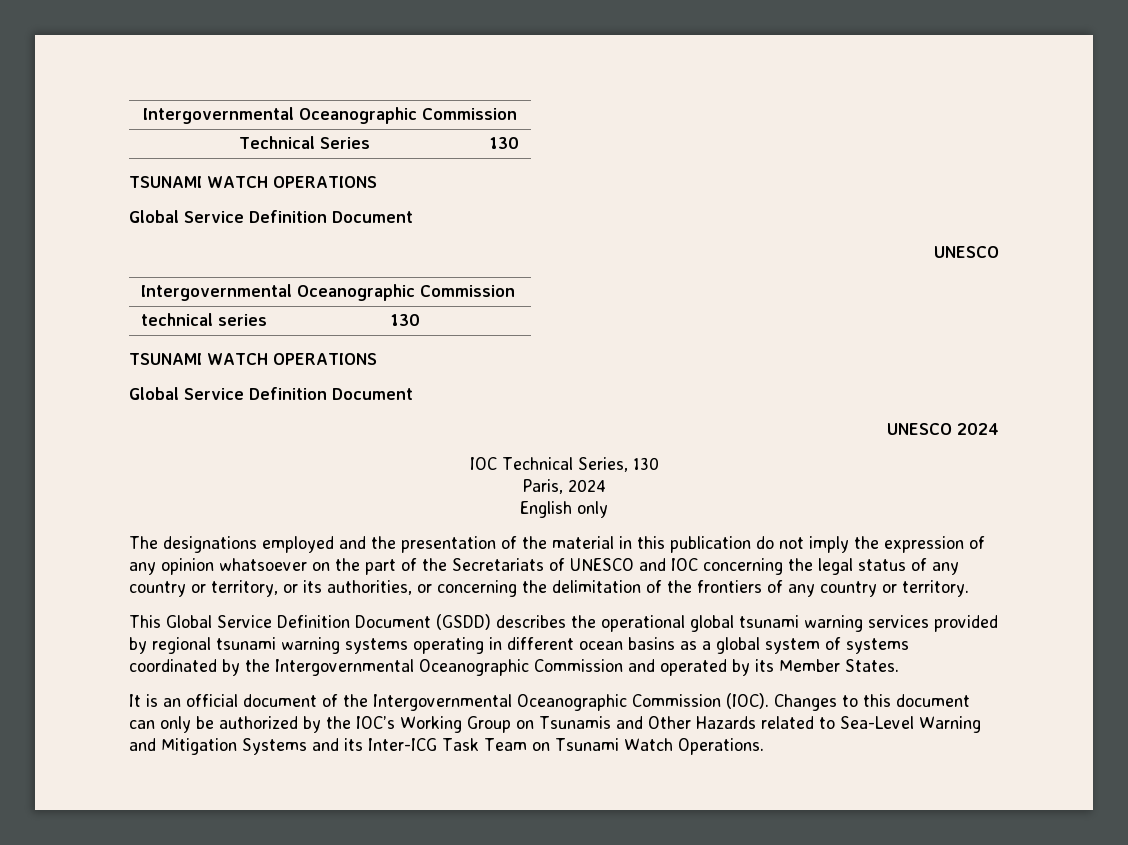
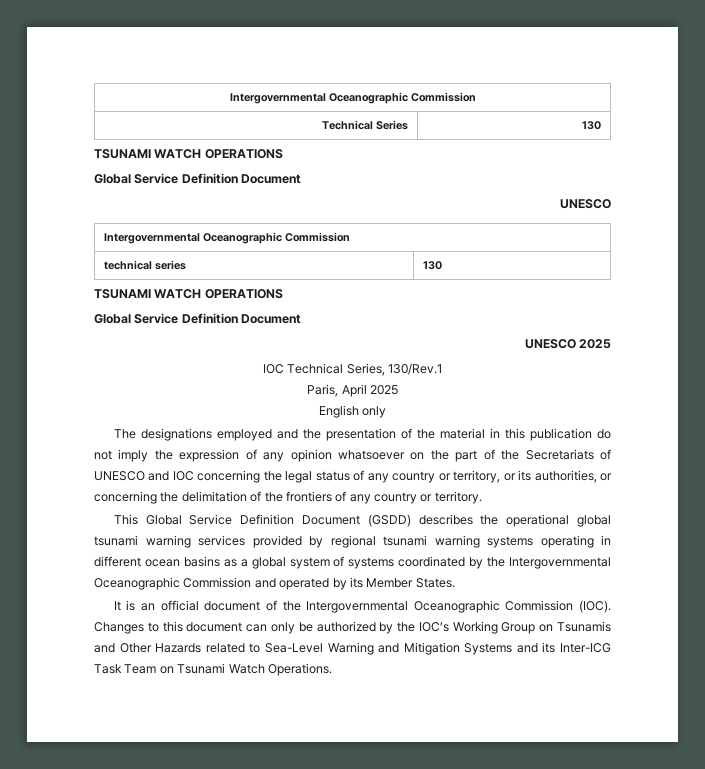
- UNESCO 2024
+ UNESCO 2025
- IOC Technical Series, 130
+ IOC Technical Series, 130/Rev.1
- Paris, 2024
+ Paris, April 2025

